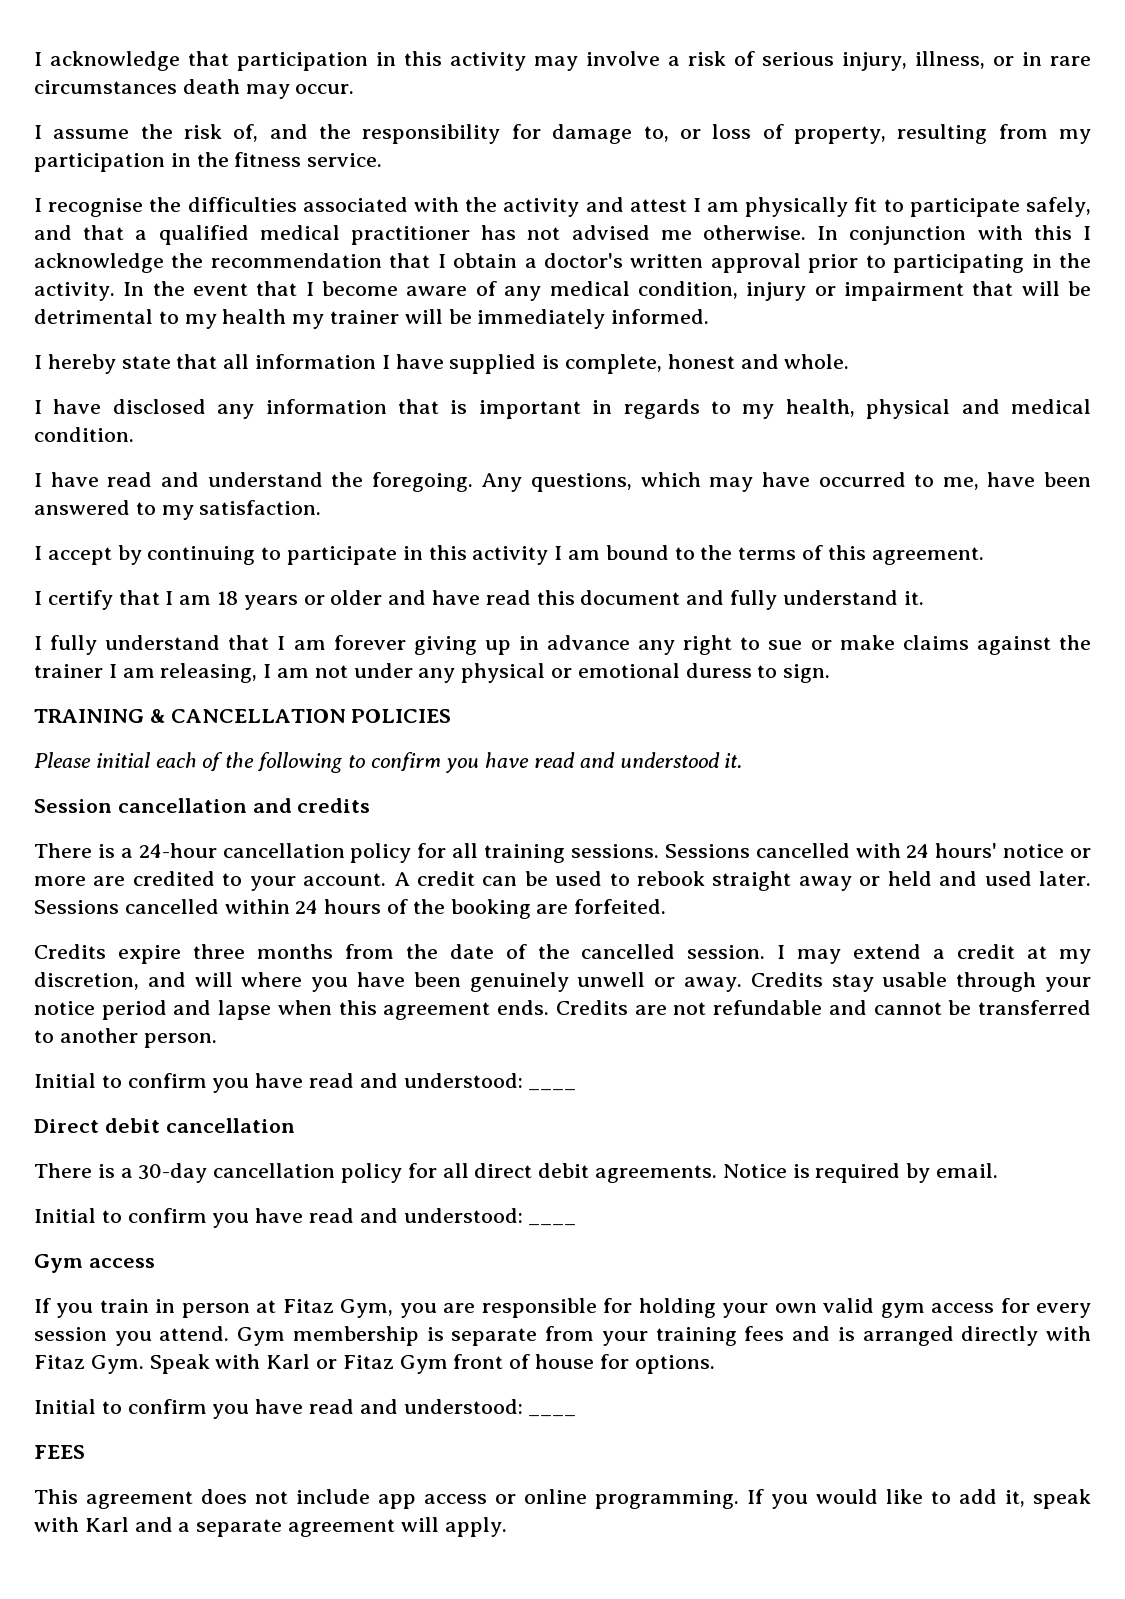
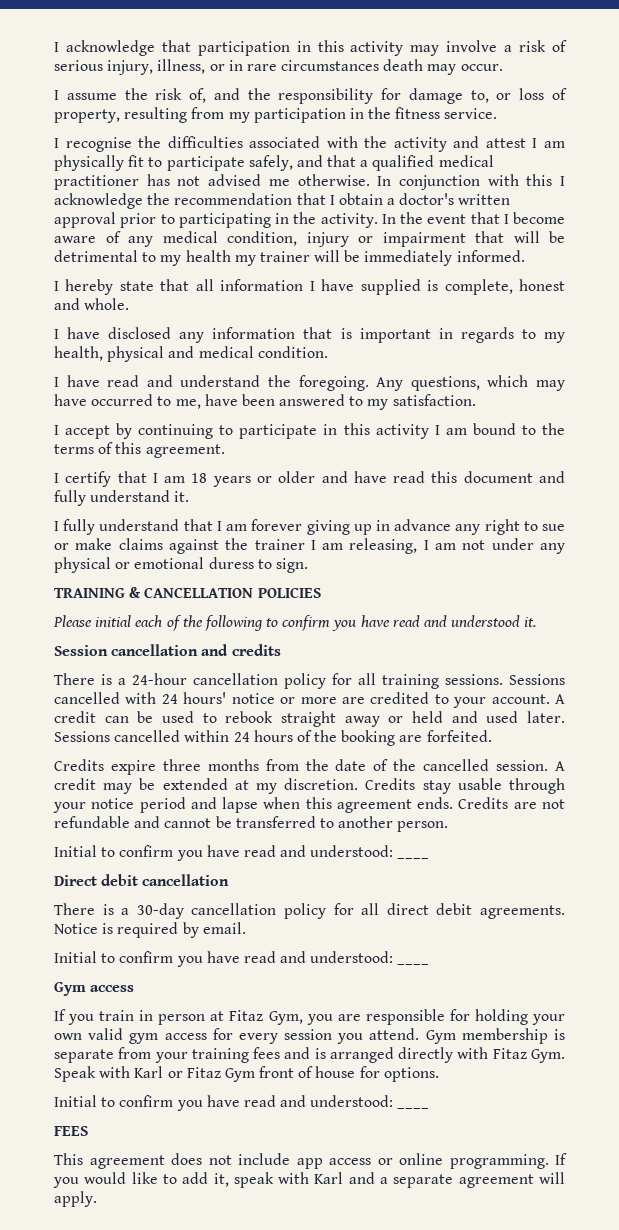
- I may extend a credit at my discretion, and will where you have been genuinely unwell or away.
+ A credit may be extended at my discretion.

